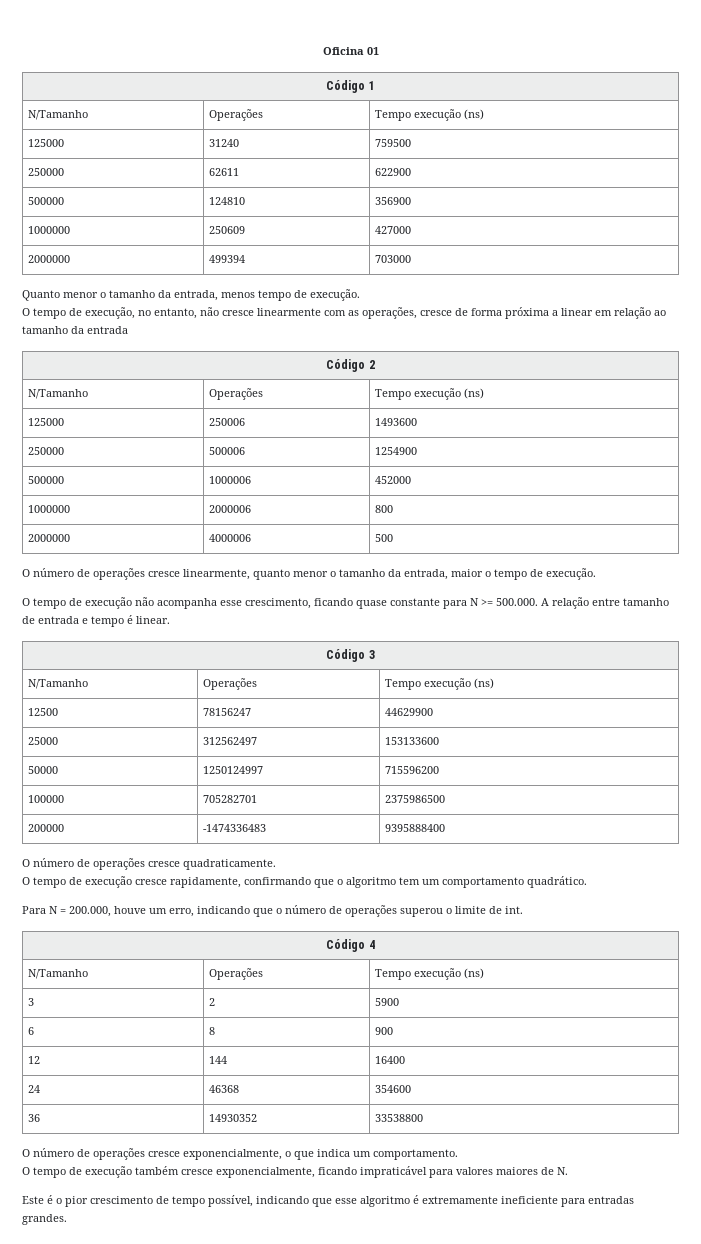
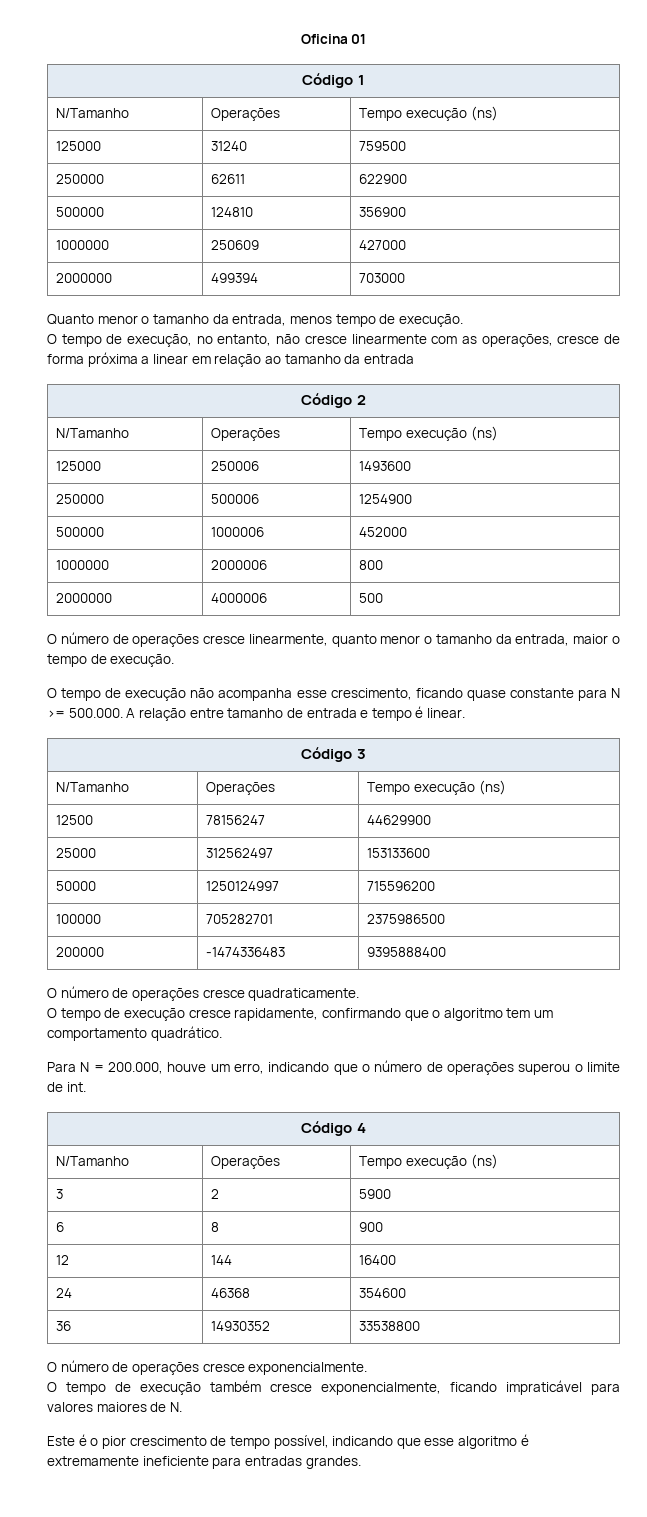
- O número de operações cresce exponencialmente, o que indica um comportamento.
+ O número de operações cresce exponencialmente.

